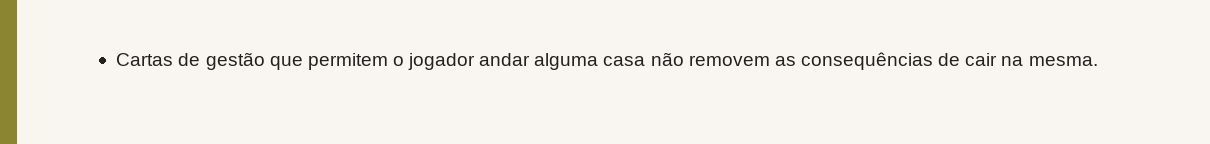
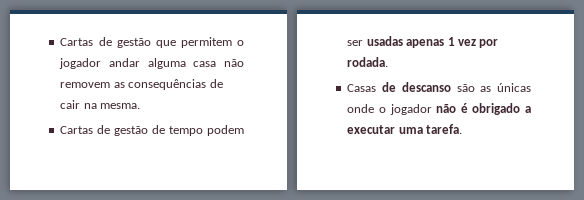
+ Cartas de gestão de tempo podem ser usadas apenas 1 vez por rodada.
+ Casas de descanso são as únicas onde o jogador não é obrigado a executar uma tarefa.

